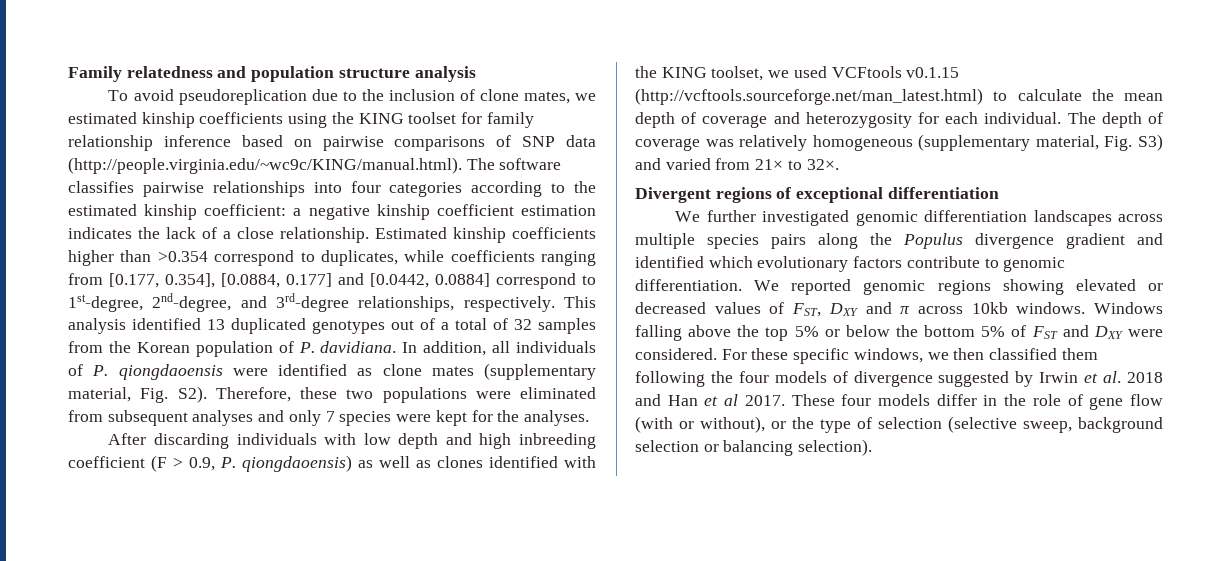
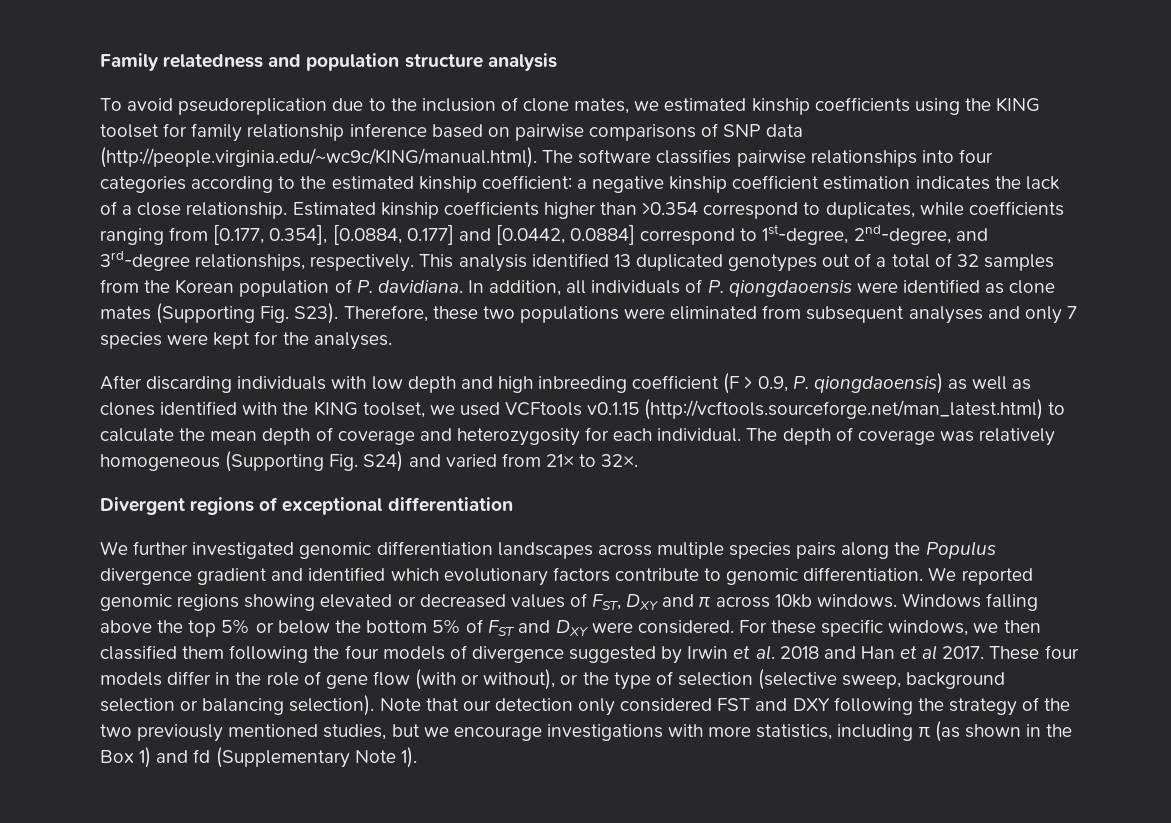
- In addition, all individuals of P. qiongdaoensis were identified as clone mates (supplementary material, Fig. S2). Therefore, these two populations were eliminated from subsequent analyses and only 7 species were kept for the analyses.
+ In addition, all individuals of P. qiongdaoensis were identified as clone mates (Supporting Fig. S23). Therefore, these two populations were eliminated from subsequent analyses and only 7 species were kept for the analyses.
- The depth of coverage was relatively homogeneous (supplementary material, Fig. S3) and varied from 21× to 32×.
+ The depth of coverage was relatively homogeneous (Supporting Fig. S24) and varied from 21× to 32×.
+ Note that our detection only considered FST and DXY following the strategy of the two previously mentioned studies, but we encourage investigations with more statistics, including π (as shown in the Box 1) and fd (Supplementary Note 1).

